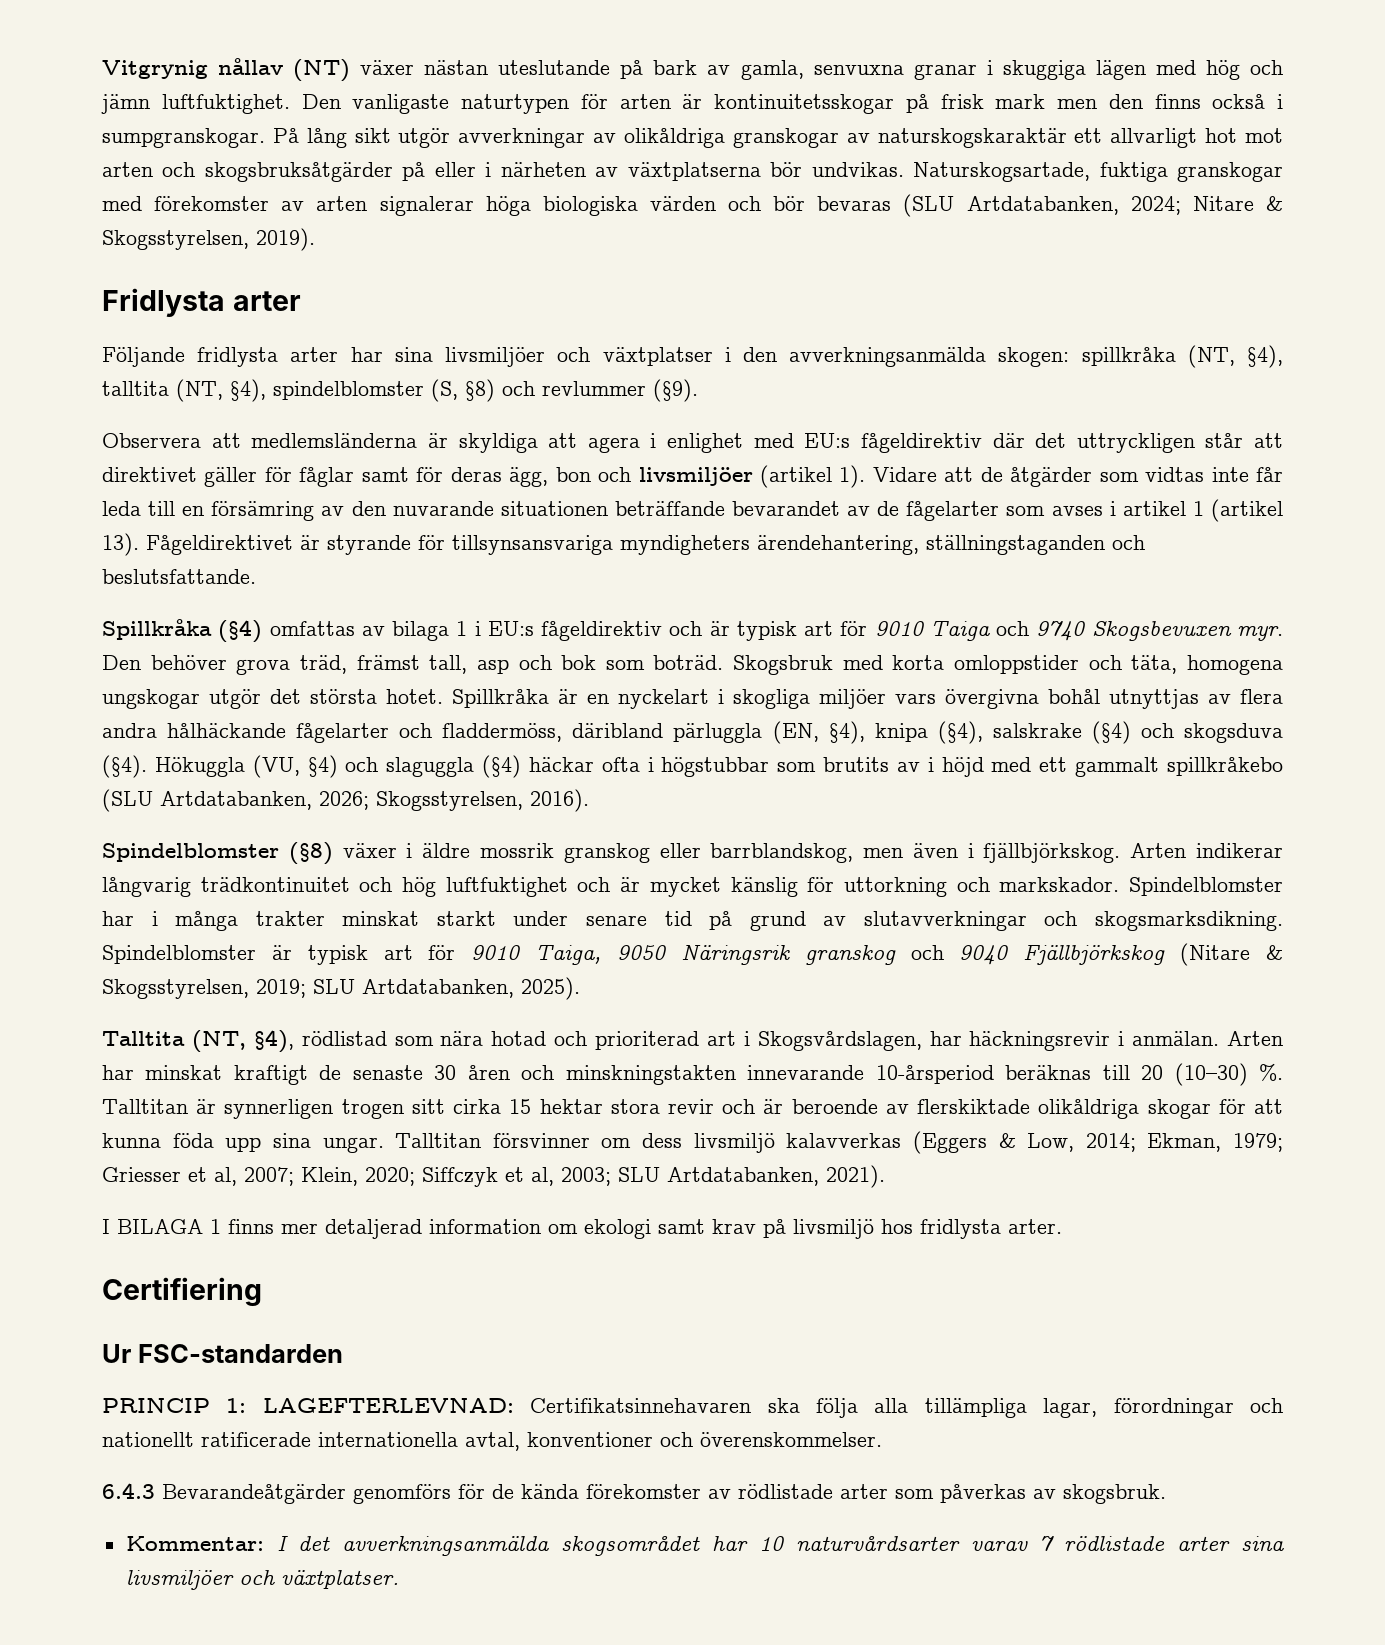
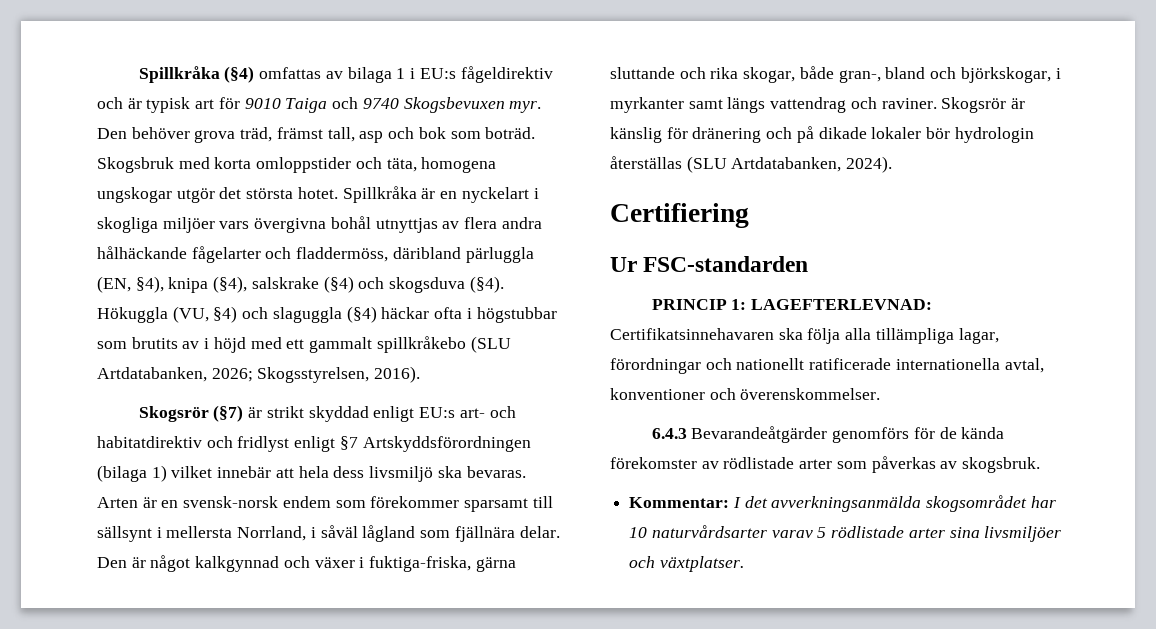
- Vitgrynig nållav (NT) växer nästan uteslutande på bark av gamla, senvuxna granar i skuggiga lägen med hög och jämn luftfuktighet. Den vanligaste naturtypen för arten är kontinuitetsskogar på frisk mark men den finns också i sumpgranskogar. På lång sikt utgör avverkningar av olikåldriga granskogar av naturskogskaraktär ett allvarligt hot mot arten och skogsbruksåtgärder på eller i närheten av växtplatserna bör undvikas. Naturskogsartade, fuktiga granskogar med förekomster av arten signalerar höga biologiska värden och bör bevaras (SLU Artdatabanken, 2024; Nitare & Skogsstyrelsen, 2019).
- Fridlysta arter
- Följande fridlysta arter har sina livsmiljöer och växtplatser i den avverkningsanmälda skogen: spillkråka (NT, §4), talltita (NT, §4), spindelblomster (S, §8) och revlummer (§9).
- Observera att medlemsländerna är skyldiga att agera i enlighet med EU:s fågeldirektiv där det uttryckligen står att direktivet gäller för fåglar samt för deras ägg, bon och livsmiljöer (artikel 1). Vidare att de åtgärder som vidtas inte får leda till en försämring av den nuvarande situationen beträffande bevarandet av de fågelarter som avses i artikel 1 (artikel 13). Fågeldirektivet är styrande för tillsynsansvariga myndigheters ärendehantering, ställningstaganden och beslutsfattande.
- Spindelblomster (§8) växer i äldre mossrik granskog eller barrblandskog, men även i fjällbjörkskog. Arten indikerar långvarig trädkontinuitet och hög luftfuktighet och är mycket känslig för uttorkning och markskador. Spindelblomster har i många trakter minskat starkt under senare tid på grund av slutavverkningar och skogsmarksdikning. Spindelblomster är typisk art för 9010 Taiga, 9050 Näringsrik granskog och 9040 Fjällbjörkskog (Nitare & Skogsstyrelsen, 2019; SLU Artdatabanken, 2025).
- Talltita (NT, §4), rödlistad som nära hotad och prioriterad art i Skogsvårdslagen, har häckningsrevir i anmälan. Arten har minskat kraftigt de senaste 30 åren och minskningstakten innevarande 10-årsperiod beräknas till 20 (10–30) %. Talltitan är synnerligen trogen sitt cirka 15 hektar stora revir och är beroende av flerskiktade olikåldriga skogar för att kunna föda upp sina ungar. Talltitan försvinner om dess livsmiljö kalavverkas (Eggers & Low, 2014; Ekman, 1979; Griesser et al, 2007; Klein, 2020; Siffczyk et al, 2003; SLU Artdatabanken, 2021).
- I BILAGA 1 finns mer detaljerad information om ekologi samt krav på livsmiljö hos fridlysta arter.
+ Skogsrör (§7) är strikt skyddad enligt EU:s art- och habitatdirektiv och fridlyst enligt §7 Artskyddsförordningen (bilaga 1) vilket innebär att hela dess livsmiljö ska bevaras. Arten är en svensk-norsk endem som förekommer sparsamt till sällsynt i mellersta Norrland, i såväl lågland som fjällnära delar. Den är något kalkgynnad och växer i fuktiga-friska, gärna sluttande och rika skogar, både gran-, bland och björkskogar, i myrkanter samt längs vattendrag och raviner. Skogsrör är känslig för dränering och på dikade lokaler bör hydrologin återställas (SLU Artdatabanken, 2024).
- Kommentar: I det avverkningsanmälda skogsområdet har 10 naturvårdsarter varav 7 rödlistade arter sina livsmiljöer och växtplatser.
+ Kommentar: I det avverkningsanmälda skogsområdet har 10 naturvårdsarter varav 5 rödlistade arter sina livsmiljöer och växtplatser.

